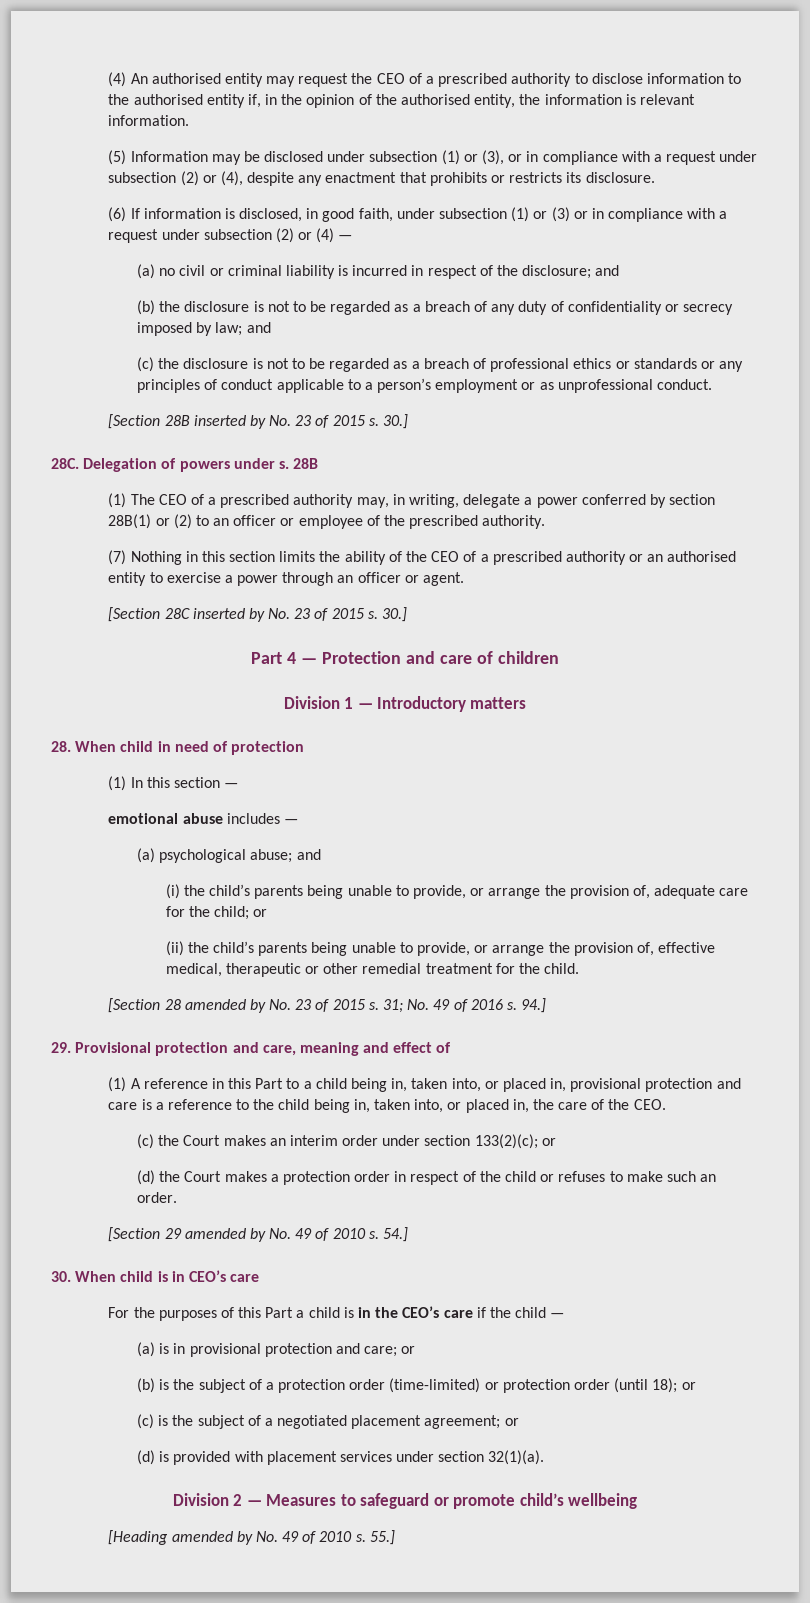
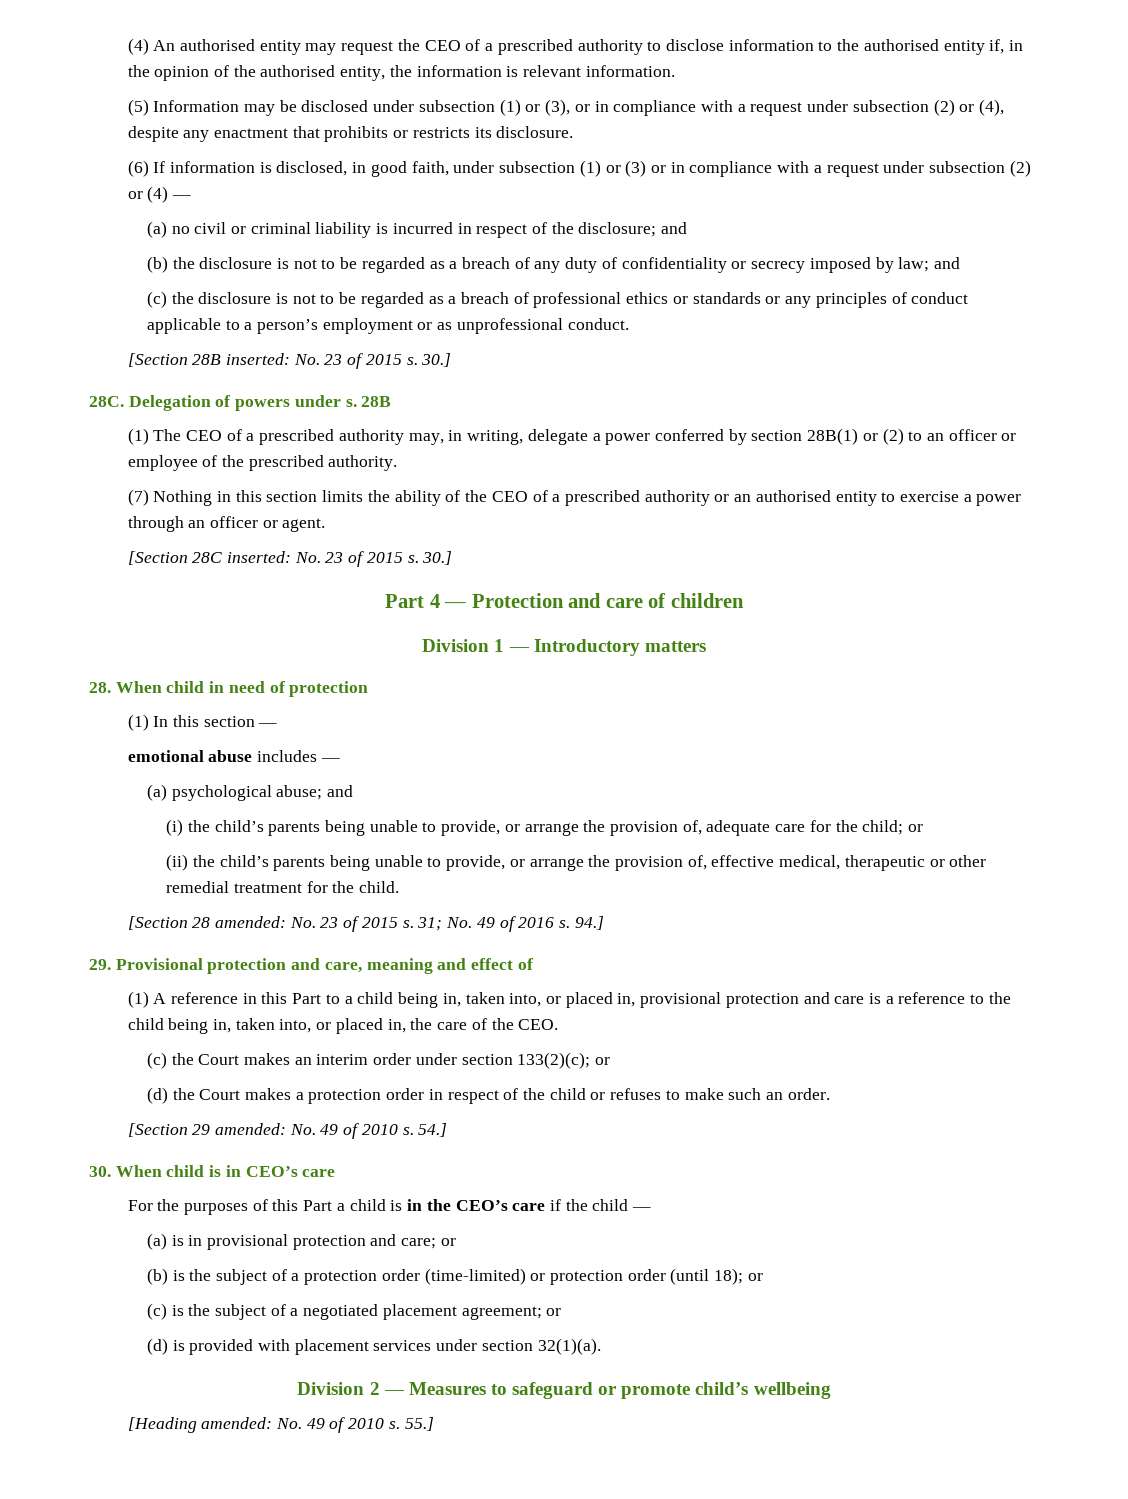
- [Section 28B inserted by No. 23 of 2015 s.
+ [Section 28B inserted: No. 23 of 2015 s.
- [Section 28C inserted by No. 23 of 2015 s.
+ [Section 28C inserted: No. 23 of 2015 s.
- [Section 28 amended by No. 23 of 2015 s.
+ [Section 28 amended: No. 23 of 2015 s.
- [Section 29 amended by No. 49 of 2010 s.
+ [Section 29 amended: No. 49 of 2010 s.
- [Heading amended by No. 49 of 2010 s.
+ [Heading amended: No. 49 of 2010 s.

